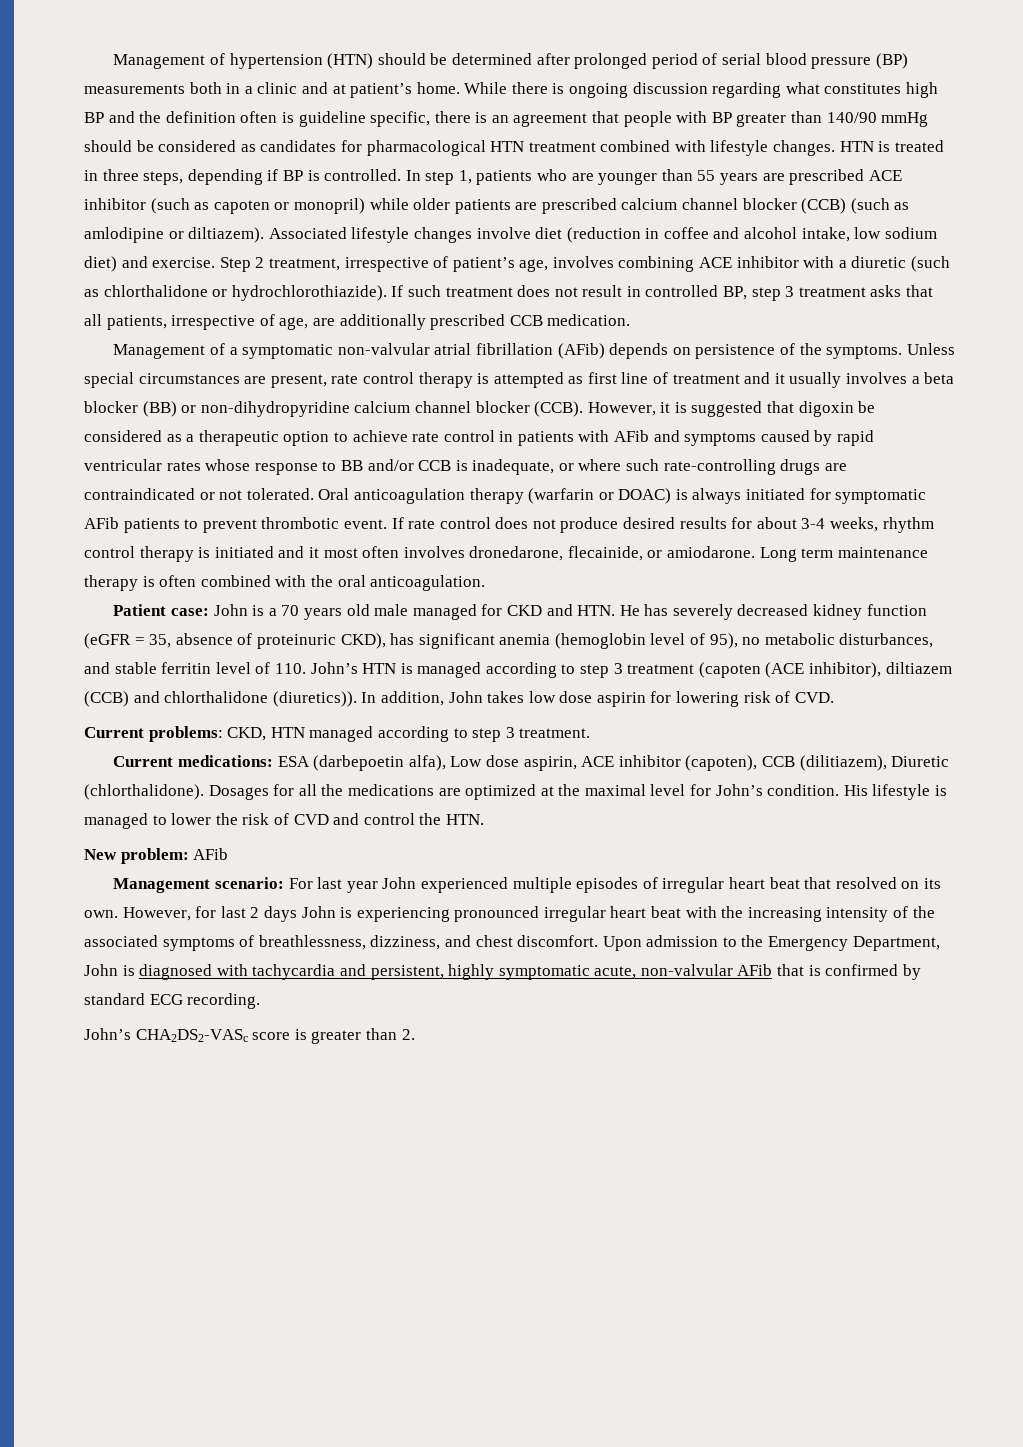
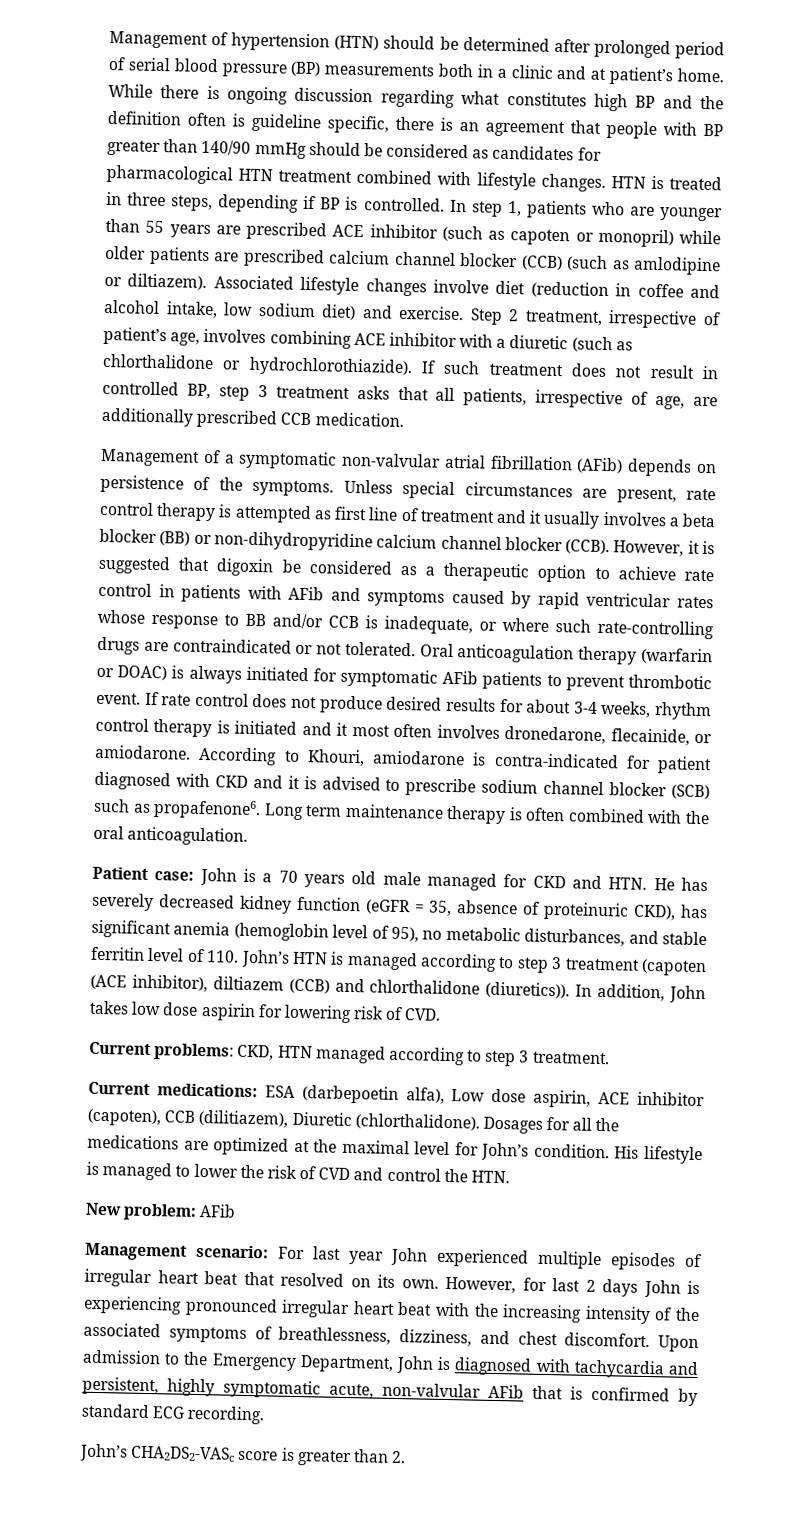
+ According to Khouri, amiodarone is contra-indicated for patient diagnosed with CKD and it is advised to prescribe sodium channel blocker (SCB) such as propafenone6.

